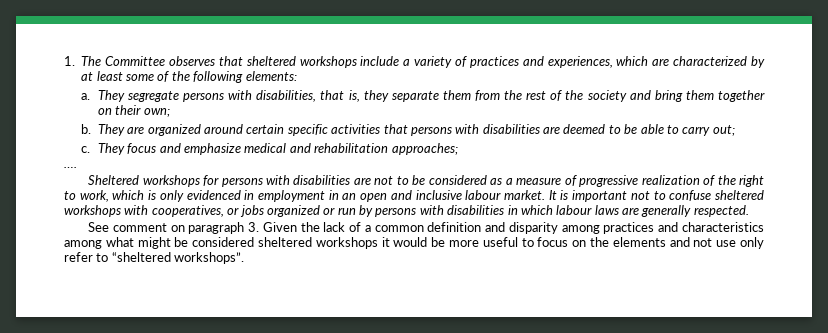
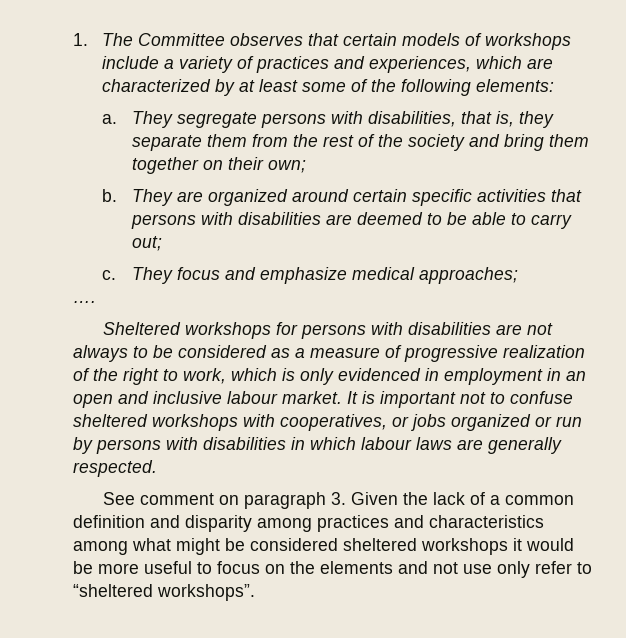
- 1. The Committee observes that sheltered workshops include a variety of practices and experiences, which are characterized by at least some of the following elements:
+ 1. The Committee observes that certain models of workshops include a variety of practices and experiences, which are characterized by at least some of the following elements:
- They focus and emphasize medical and rehabilitation approaches;
+ They focus and emphasize medical approaches;
- Sheltered workshops for persons with disabilities are not to be considered as a measure of progressive realization of the right to work, which is only evidenced in employment in an open and inclusive labour market.
+ Sheltered workshops for persons with disabilities are not always to be considered as a measure of progressive realization of the right to work, which is only evidenced in employment in an open and inclusive labour market.

